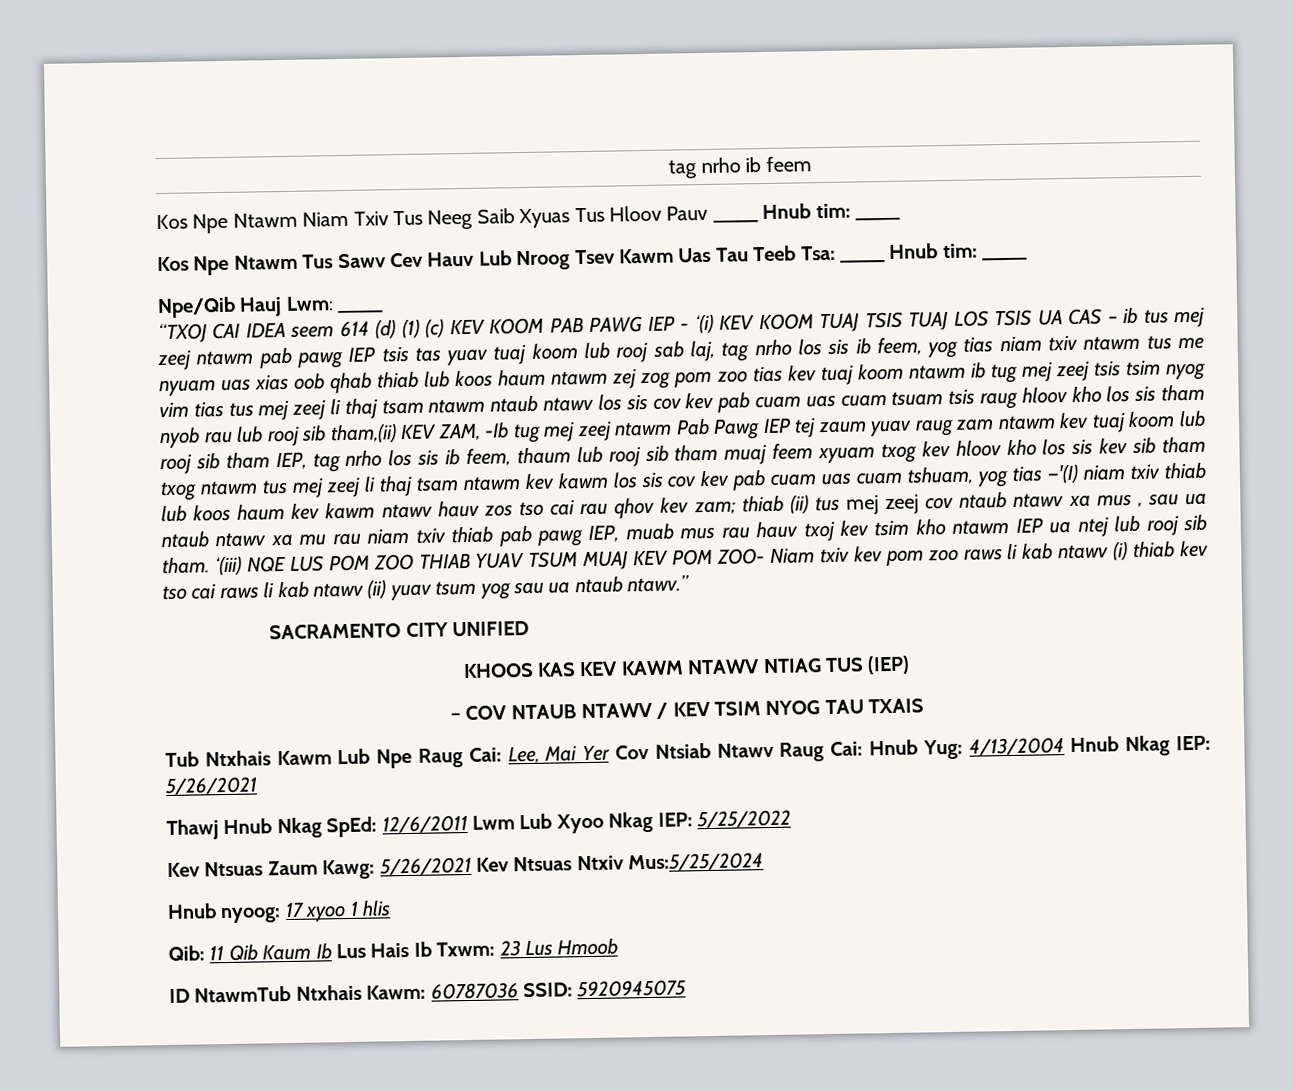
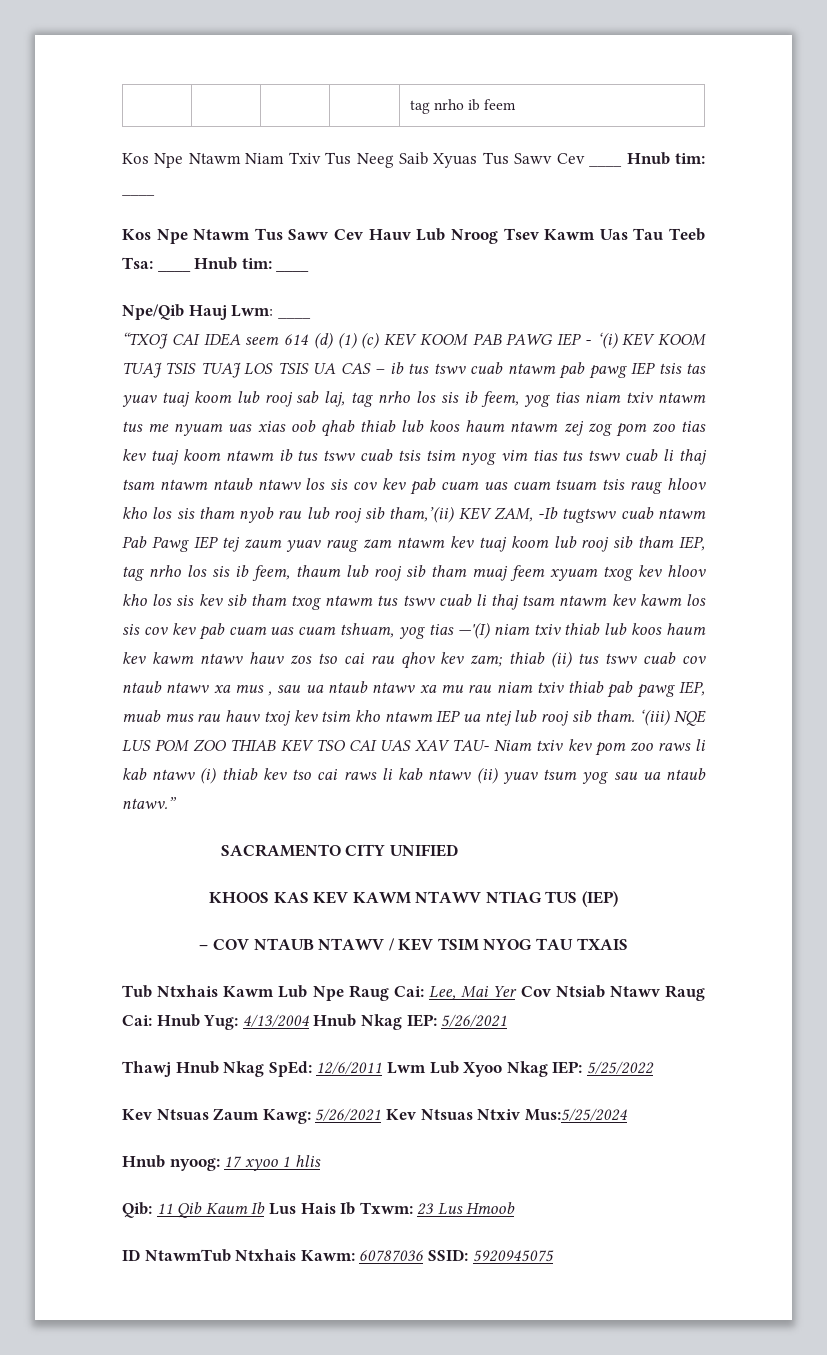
- Kos Npe Ntawm Niam Txiv Tus Neeg Saib Xyuas Tus Hloov Pauv ____ Hnub tim: ____
+ Kos Npe Ntawm Niam Txiv Tus Neeg Saib Xyuas Tus Sawv Cev ____ Hnub tim: ____
- “TXOJ CAI IDEA seem 614 (d) (1) (c) KEV KOOM PAB PAWG IEP - ‘(i) KEV KOOM TUAJ TSIS TUAJ LOS TSIS UA CAS – ib tus mej zeej ntawm pab pawg IEP tsis tas yuav tuaj koom lub rooj sab laj, tag nrho los sis ib feem, yog tias niam txiv ntawm tus me nyuam uas xias oob qhab thiab lub koos haum ntawm zej zog pom zoo tias kev tuaj koom ntawm ib tug mej zeej tsis tsim nyog vim tias tus mej zeej li thaj tsam ntawm ntaub ntawv los sis cov kev pab cuam uas cuam tsuam tsis raug hloov kho los sis tham nyob rau lub rooj sib tham,(ii) KEV ZAM, -Ib tug mej zeej ntawm Pab Pawg IEP tej zaum yuav raug zam ntawm kev tuaj koom lub rooj sib tham IEP, tag nrho los sis ib feem, thaum lub rooj sib tham muaj feem xyuam txog kev hloov kho los sis kev sib tham txog ntawm tus mej zeej li thaj tsam ntawm kev kawm los sis cov kev pab cuam uas cuam tshuam, yog tias —'(I) niam txiv thiab lub koos haum kev kawm ntawv hauv zos tso cai rau qhov kev zam;
+ “TXOJ CAI IDEA seem 614 (d) (1) (c) KEV KOOM PAB PAWG IEP - ‘(i) KEV KOOM TUAJ TSIS TUAJ LOS TSIS UA CAS – ib tus tswv cuab ntawm pab pawg IEP tsis tas yuav tuaj koom lub rooj sab laj, tag nrho los sis ib feem, yog tias niam txiv ntawm tus me nyuam uas xias oob qhab thiab lub koos haum ntawm zej zog pom zoo tias kev tuaj koom ntawm ib tus tswv cuab tsis tsim nyog vim tias tus tswv cuab li thaj tsam ntawm ntaub ntawv los sis cov kev pab cuam uas cuam tsuam tsis raug hloov kho los sis tham nyob rau lub rooj sib tham,’(ii) KEV ZAM, -Ib tugtswv cuab ntawm Pab Pawg IEP tej zaum yuav raug zam ntawm kev tuaj koom lub rooj sib tham IEP, tag nrho los sis ib feem, thaum lub rooj sib tham muaj feem xyuam txog kev hloov kho los sis kev sib tham txog ntawm tus tswv cuab li thaj tsam ntawm kev kawm los sis cov kev pab cuam uas cuam tshuam, yog tias —'(I) niam txiv thiab lub koos haum kev kawm ntawv hauv zos tso cai rau qhov kev zam;
- thiab (ii) tus mej zeej cov ntaub ntawv xa mus , sau ua ntaub ntawv xa mu rau niam txiv thiab pab pawg IEP, muab mus rau hauv txoj kev tsim kho ntawm IEP ua ntej lub rooj sib tham.
+ thiab (ii) tus tswv cuab cov ntaub ntawv xa mus , sau ua ntaub ntawv xa mu rau niam txiv thiab pab pawg IEP, muab mus rau hauv txoj kev tsim kho ntawm IEP ua ntej lub rooj sib tham.
- ‘(iii) NQE LUS POM ZOO THIAB YUAV TSUM MUAJ KEV POM ZOO- Niam txiv kev pom zoo raws li kab ntawv (i) thiab kev tso cai raws li kab ntawv (ii) yuav tsum yog sau ua ntaub ntawv.”
+ ‘(iii) NQE LUS POM ZOO THIAB KEV TSO CAI UAS XAV TAU- Niam txiv kev pom zoo raws li kab ntawv (i) thiab kev tso cai raws li kab ntawv (ii) yuav tsum yog sau ua ntaub ntawv.”

